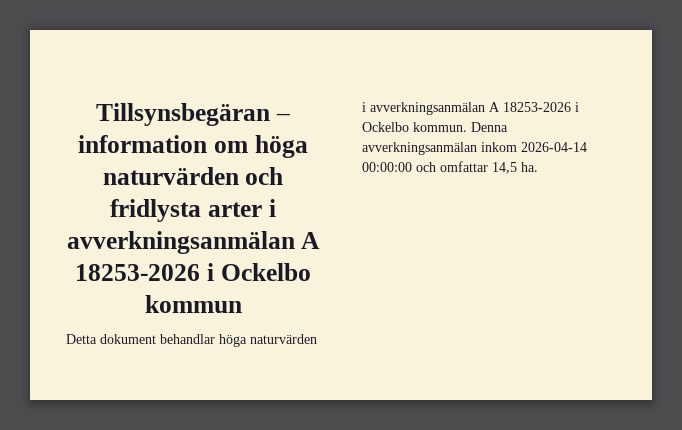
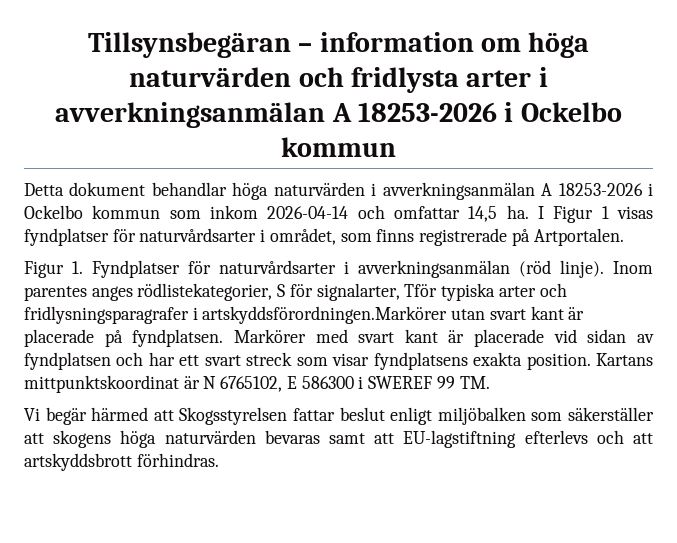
- Detta dokument behandlar höga naturvärden i avverkningsanmälan A 18253-2026 i Ockelbo kommun. Denna avverkningsanmälan inkom 2026-04-14 00:00:00 och omfattar 14,5 ha.
+ Detta dokument behandlar höga naturvärden i avverkningsanmälan A 18253-2026 i Ockelbo kommun som inkom 2026-04-14 och omfattar 14,5 ha.
+ I Figur 1 visas fyndplatser för naturvårdsarter i området, som finns registrerade på Artportalen.
+ Figur 1. Fyndplatser för naturvårdsarter i avverkningsanmälan (röd linje). Inom parentes anges rödlistekategorier, S för signalarter, Tför typiska arter och fridlysningsparagrafer i artskyddsförordningen.Markörer utan svart kant är placerade på fyndplatsen. Markörer med svart kant är placerade vid sidan av fyndplatsen och har ett svart streck som visar fyndplatsens exakta position. Kartans mittpunktskoordinat är N 6765102, E 586300 i SWEREF 99 TM.
+ Vi begär härmed att Skogsstyrelsen fattar beslut enligt miljöbalken som säkerställer att skogens höga naturvärden bevaras samt att EU-lagstiftning efterlevs och att artskyddsbrott förhindras.

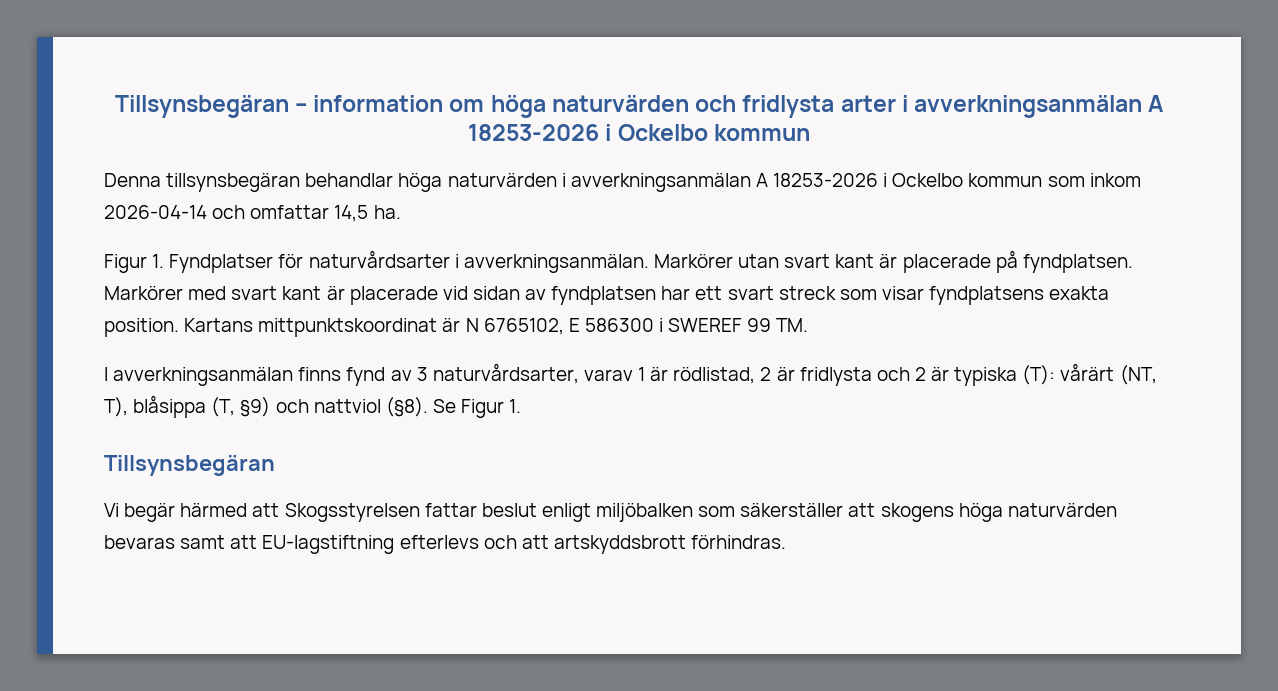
- Detta dokument behandlar höga naturvärden i avverkningsanmälan A 18253-2026 i Ockelbo kommun som inkom 2026-04-14 och omfattar 14,5 ha. I Figur 1 visas fyndplatser för naturvårdsarter i området, som finns registrerade på Artportalen.
+ Denna tillsynsbegäran behandlar höga naturvärden i avverkningsanmälan A 18253-2026 i Ockelbo kommun som inkom 2026-04-14 och omfattar 14,5 ha.
- Figur 1. Fyndplatser för naturvårdsarter i avverkningsanmälan (röd linje). Inom parentes anges rödlistekategorier, S för signalarter, Tför typiska arter och fridlysningsparagrafer i artskyddsförordningen.Markörer utan svart kant är placerade på fyndplatsen.
+ Figur 1. Fyndplatser för naturvårdsarter i avverkningsanmälan. Markörer utan svart kant är placerade på fyndplatsen.
- Markörer med svart kant är placerade vid sidan av fyndplatsen och har ett svart streck som visar fyndplatsens exakta position.
+ Markörer med svart kant är placerade vid sidan av fyndplatsen har ett svart streck som visar fyndplatsens exakta position.
+ I avverkningsanmälan finns fynd av 3 naturvårdsarter, varav 1 är rödlistad, 2 är fridlysta och 2 är typiska (T): vårärt (NT, T), blåsippa (T, §9) och nattviol (§8). Se Figur 1.
+ Tillsynsbegäran

